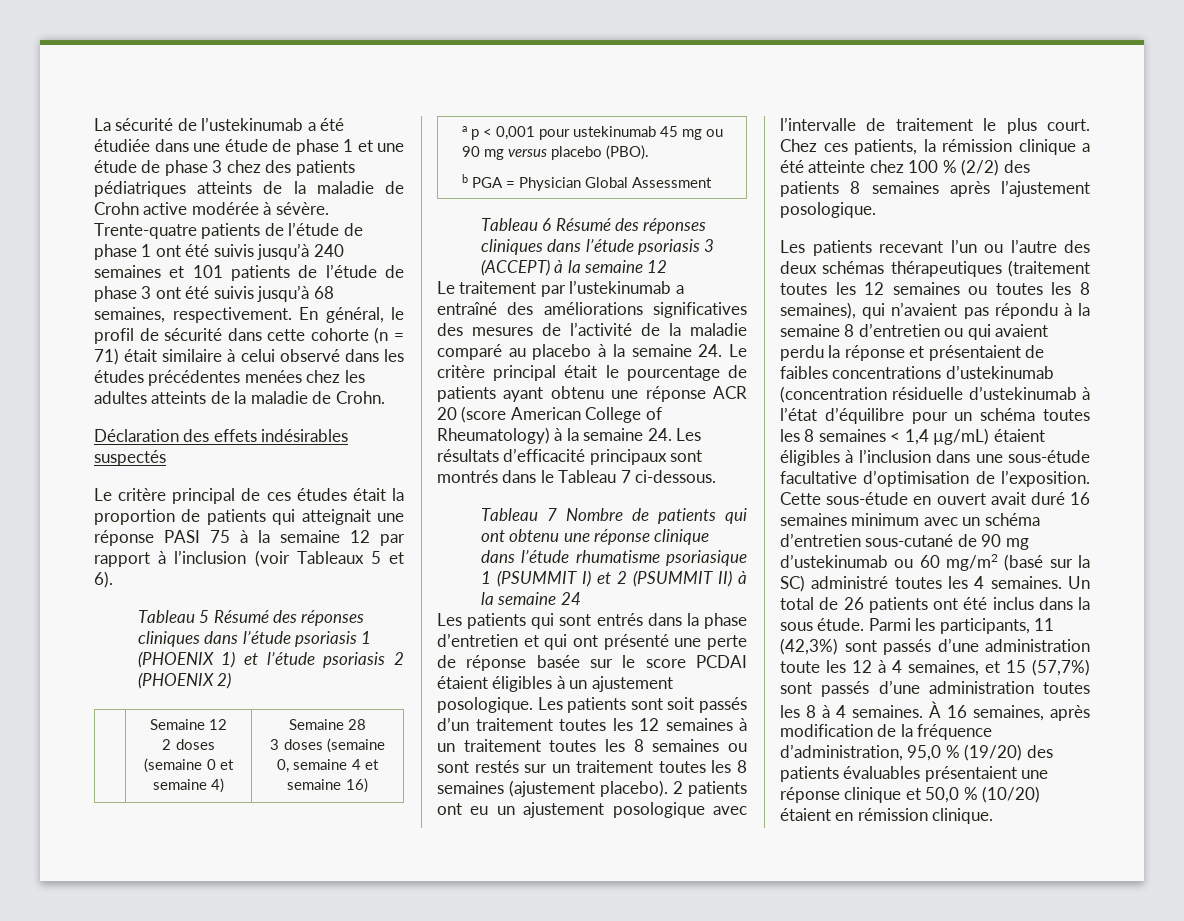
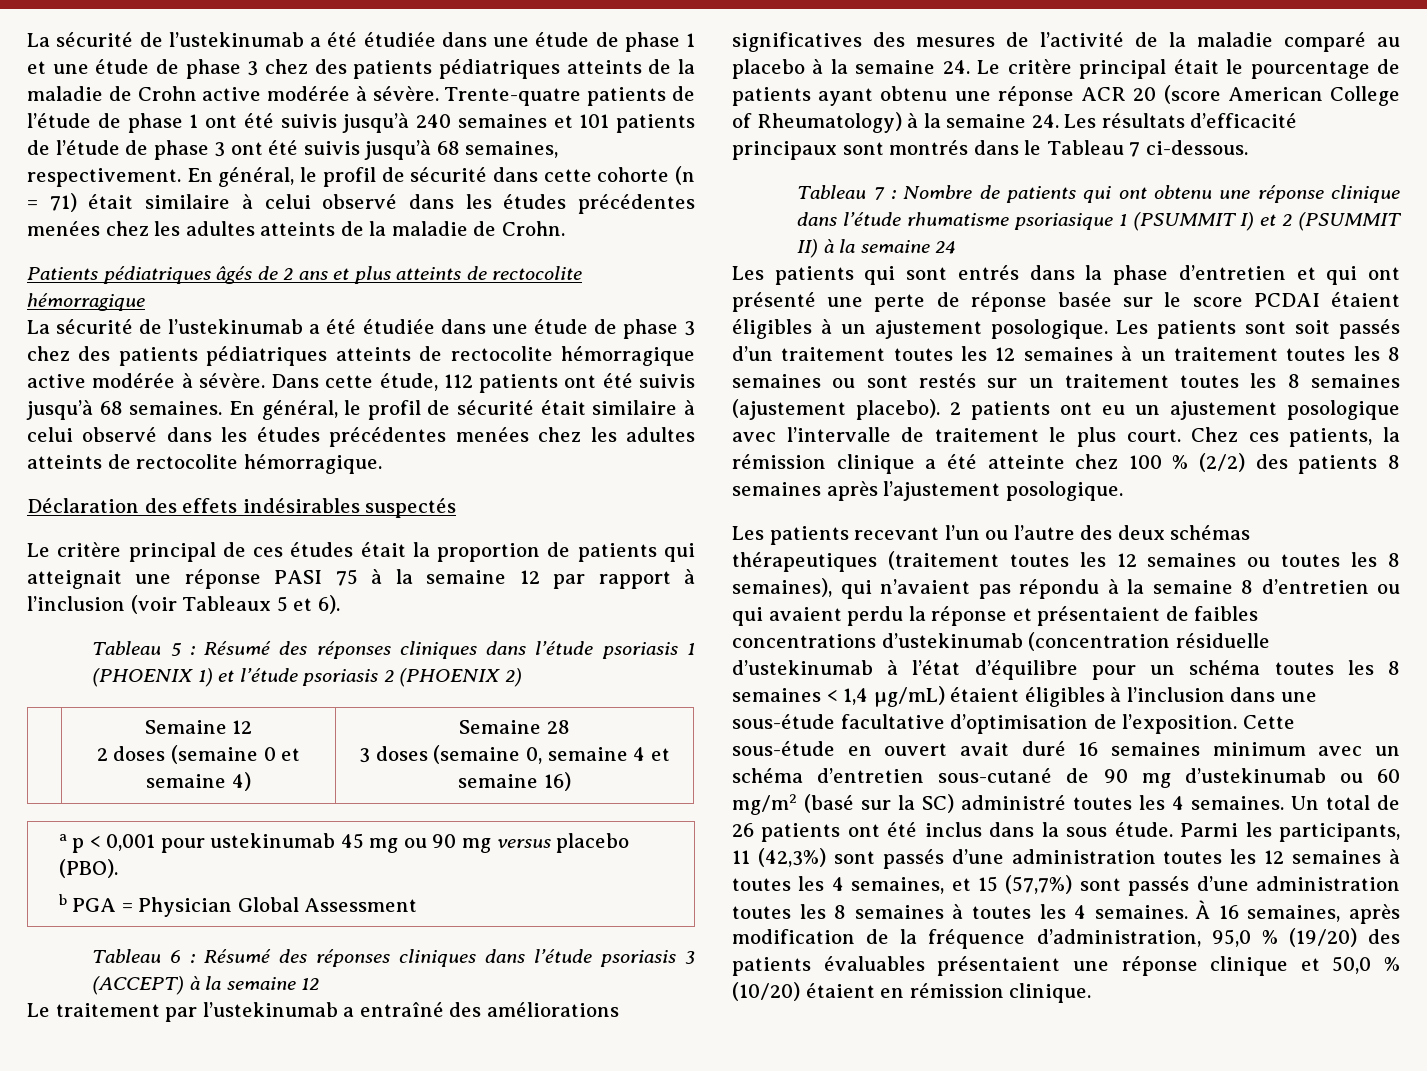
+ Patients pédiatriques âgés de 2 ans et plus atteints de rectocolite hémorragique
+ La sécurité de l’ustekinumab a été étudiée dans une étude de phase 3 chez des patients pédiatriques atteints de rectocolite hémorragique active modérée à sévère. Dans cette étude, 112 patients ont été suivis jusqu’à 68 semaines. En général, le profil de sécurité était similaire à celui observé dans les études précédentes menées chez les adultes atteints de rectocolite hémorragique.
- Tableau 5 Résumé des réponses cliniques dans l’étude psoriasis 1 (PHOENIX 1) et l’étude psoriasis 2 (PHOENIX 2)
+ Tableau 5 : Résumé des réponses cliniques dans l’étude psoriasis 1 (PHOENIX 1) et l’étude psoriasis 2 (PHOENIX 2)
- Tableau 6 Résumé des réponses cliniques dans l’étude psoriasis 3 (ACCEPT) à la semaine 12
+ Tableau 6 : Résumé des réponses cliniques dans l’étude psoriasis 3 (ACCEPT) à la semaine 12
- Tableau 7 Nombre de patients qui ont obtenu une réponse clinique dans l’étude rhumatisme psoriasique 1 (PSUMMIT I) et 2 (PSUMMIT II) à la semaine 24
+ Tableau 7 : Nombre de patients qui ont obtenu une réponse clinique dans l’étude rhumatisme psoriasique 1 (PSUMMIT I) et 2 (PSUMMIT II) à la semaine 24
- Parmi les participants, 11 (42,3%) sont passés d’une administration toute les 12 à 4 semaines, et 15 (57,7%) sont passés d’une administration toutes les 8 à 4 semaines.
+ Parmi les participants, 11 (42,3%) sont passés d’une administration toutes les 12 semaines à toutes les 4 semaines, et 15 (57,7%) sont passés d’une administration toutes les 8 semaines à toutes les 4 semaines.

